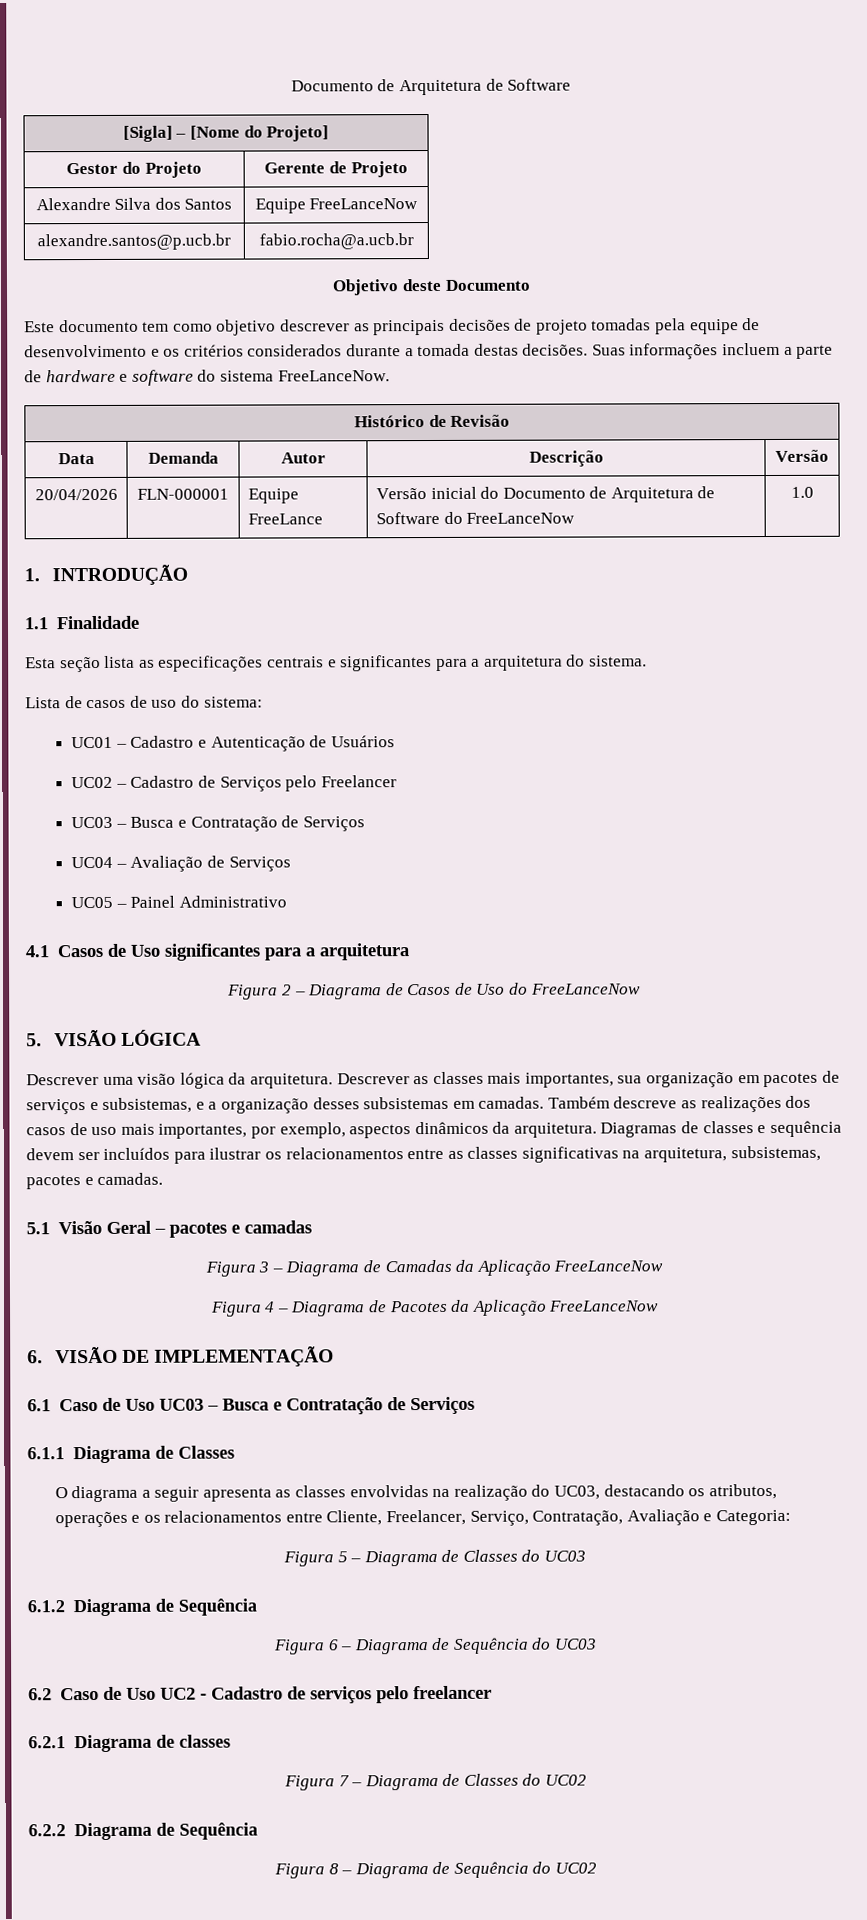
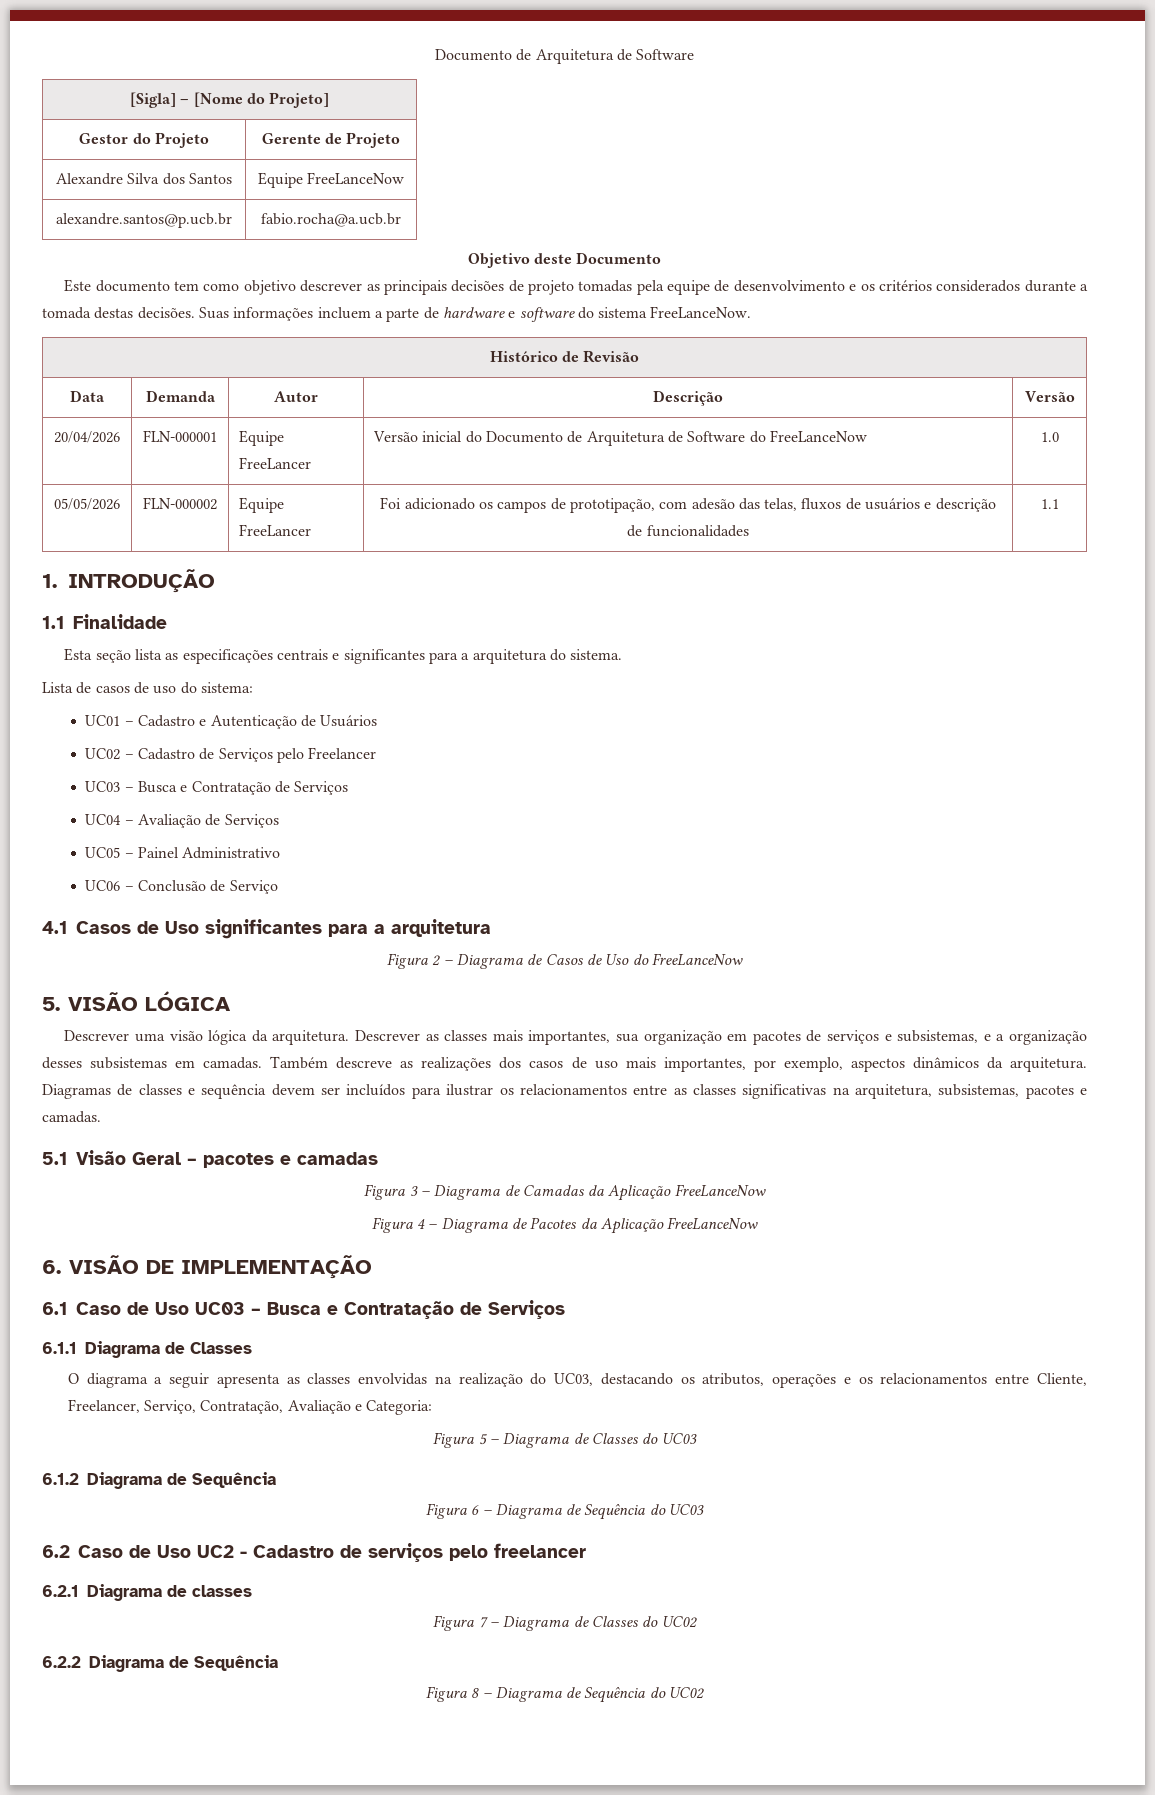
- 20/04/2026 | FLN-000001 | Equipe FreeLance | Versão inicial do Documento de Arquitetura de Software do FreeLanceNow | 1.0
+ 20/04/2026 | FLN-000001 | Equipe FreeLancer | Versão inicial do Documento de Arquitetura de Software do FreeLanceNow | 1.0
+ 05/05/2026 | FLN-000002 | Equipe FreeLancer | Foi adicionado os campos de prototipação, com adesão das telas, fluxos de usuários e descrição de funcionalidades | 1.1
+ UC06 – Conclusão de Serviço

